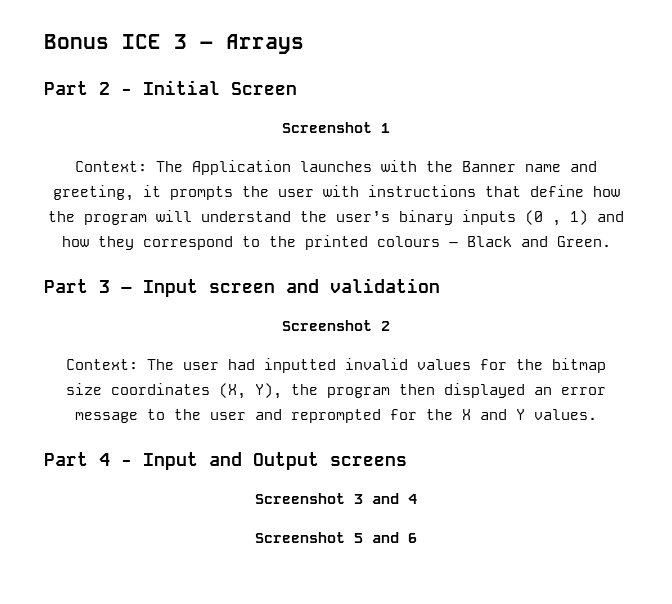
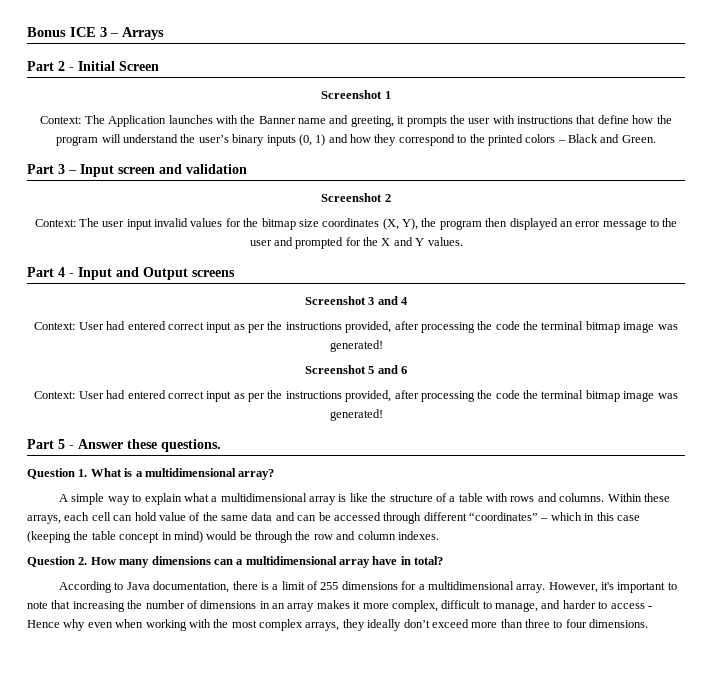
- Context: The Application launches with the Banner name and greeting, it prompts the user with instructions that define how the program will understand the user’s binary inputs (0 , 1) and how they correspond to the printed colours – Black and Green.
+ Context: The Application launches with the Banner name and greeting, it prompts the user with instructions that define how the program will understand the user’s binary inputs (0, 1) and how they correspond to the printed colors – Black and Green.
- Context: The user had inputted invalid values for the bitmap size coordinates (X, Y), the program then displayed an error message to the user and reprompted for the X and Y values.
+ Context: The user input invalid values for the bitmap size coordinates (X, Y), the program then displayed an error message to the user and prompted for the X and Y values.
  Screenshot 3 and 4
+ Context: User had entered correct input as per the instructions provided, after processing the code the terminal bitmap image was generated!
  Screenshot 5 and 6
+ Context: User had entered correct input as per the instructions provided, after processing the code the terminal bitmap image was generated!
+ Part 5 - Answer these questions.
+ Question 1. What is a multidimensional array?
+ A simple way to explain what a multidimensional array is like the structure of a table with rows and columns. Within these arrays, each cell can hold value of the same data and can be accessed through different “coordinates” – which in this case (keeping the table concept in mind) would be through the row and column indexes.
+ Question 2. How many dimensions can a multidimensional array have in total?
+ According to Java documentation, there is a limit of 255 dimensions for a multidimensional array. However, it's important to note that increasing the number of dimensions in an array makes it more complex, difficult to manage, and harder to access - Hence why even when working with the most complex arrays, they ideally don’t exceed more than three to four dimensions.

